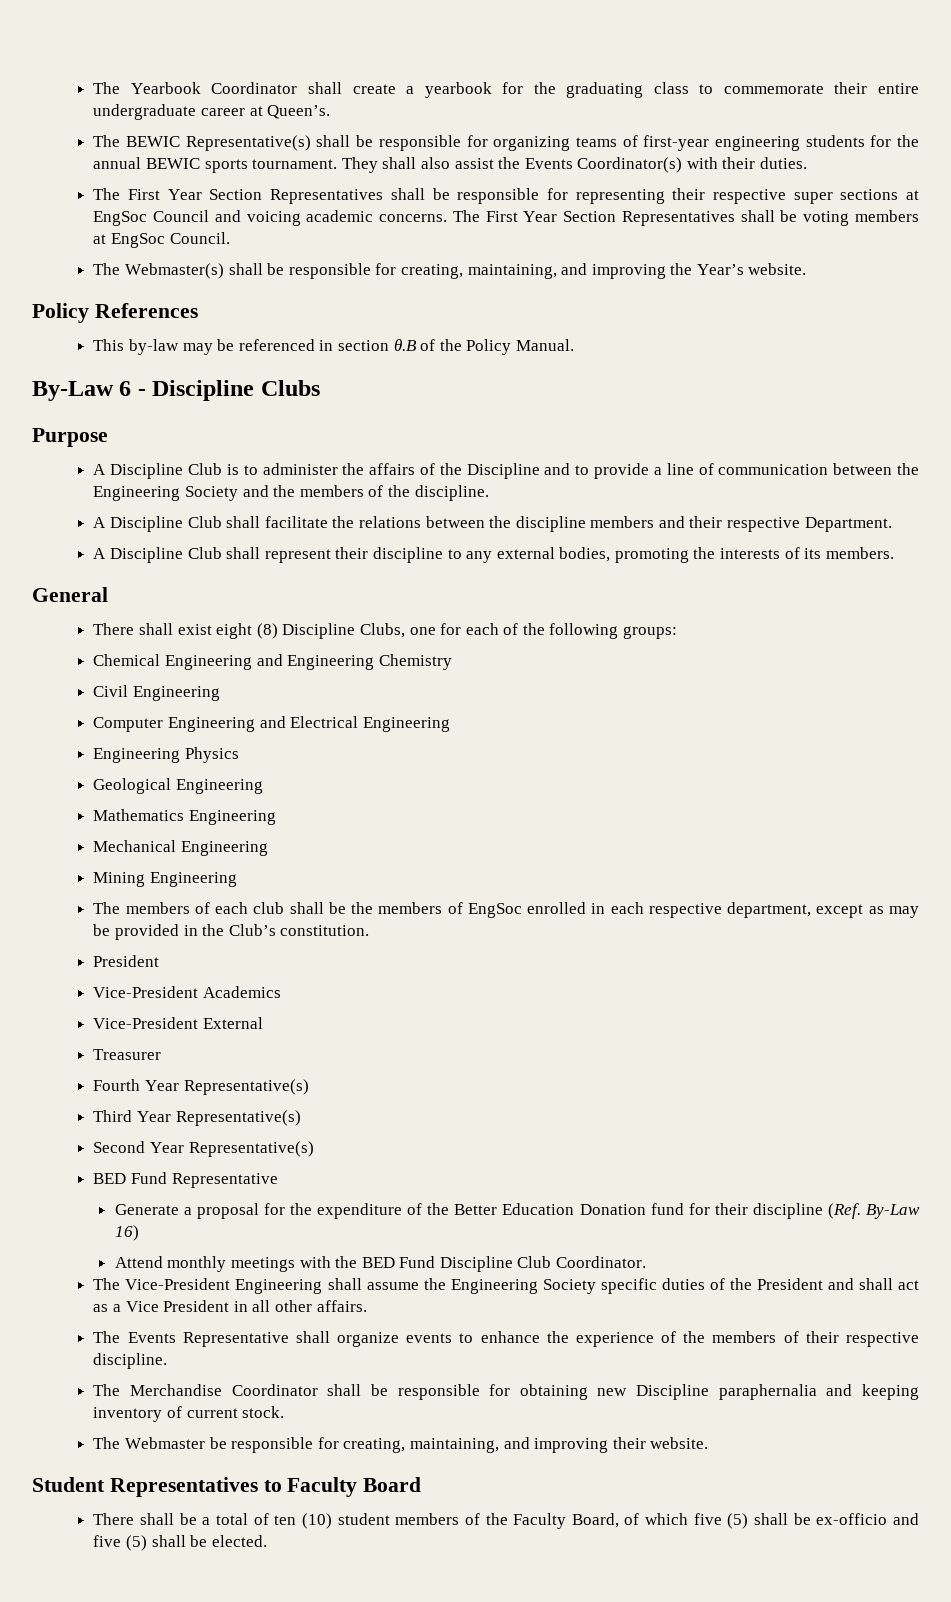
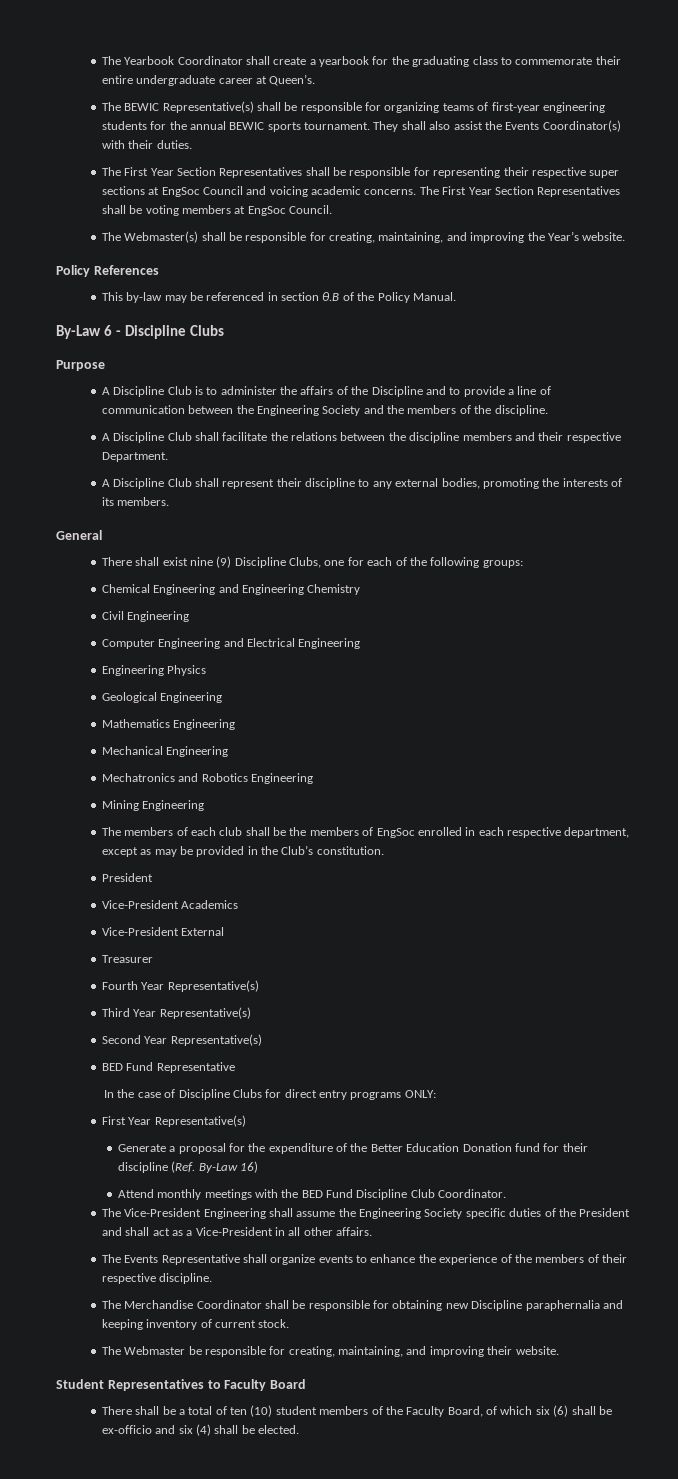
- There shall exist eight (8) Discipline Clubs, one for each of the following groups:
+ There shall exist nine (9) Discipline Clubs, one for each of the following groups:
+ Mechatronics and Robotics Engineering
+ In the case of Discipline Clubs for direct entry programs ONLY:
+ First Year Representative(s)
- The Vice-President Engineering shall assume the Engineering Society specific duties of the President and shall act as a Vice President in all other affairs.
+ The Vice-President Engineering shall assume the Engineering Society specific duties of the President and shall act as a Vice-President in all other affairs.
- There shall be a total of ten (10) student members of the Faculty Board, of which five (5) shall be ex-officio and five (5) shall be elected.
+ There shall be a total of ten (10) student members of the Faculty Board, of which six (6) shall be ex-officio and six (4) shall be elected.

